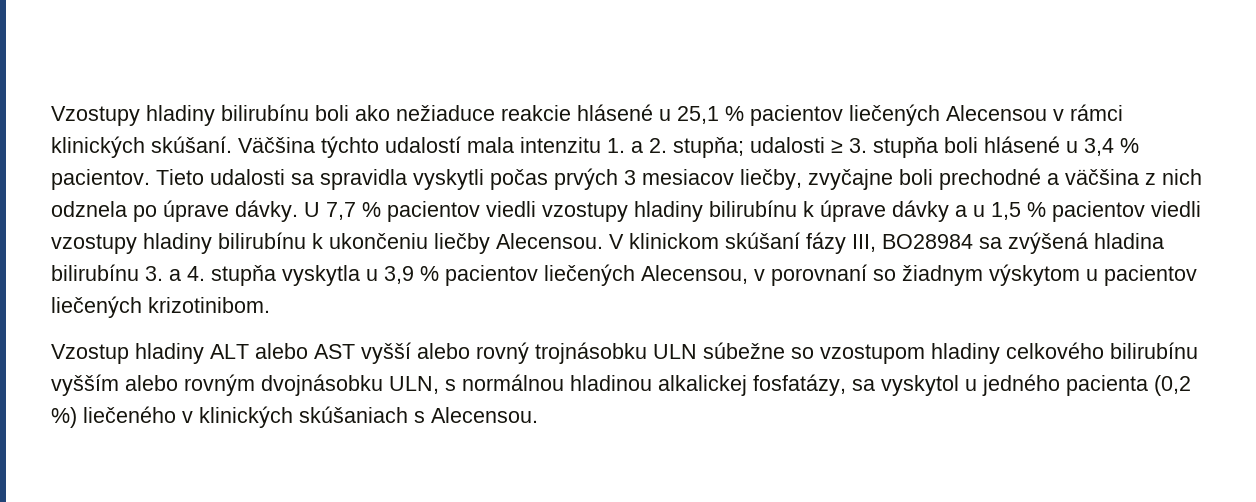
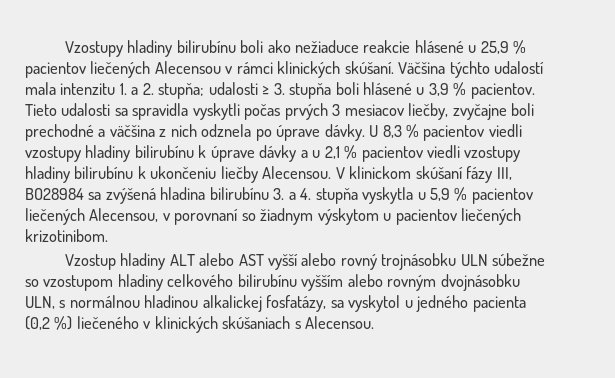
- Vzostupy hladiny bilirubínu boli ako nežiaduce reakcie hlásené u 25,1 % pacientov liečených Alecensou v rámci klinických skúšaní.
+ Vzostupy hladiny bilirubínu boli ako nežiaduce reakcie hlásené u 25,9 % pacientov liečených Alecensou v rámci klinických skúšaní.
- Väčšina týchto udalostí mala intenzitu 1. a 2. stupňa; udalosti ≥ 3. stupňa boli hlásené u 3,4 % pacientov.
+ Väčšina týchto udalostí mala intenzitu 1. a 2. stupňa; udalosti ≥ 3. stupňa boli hlásené u 3,9 % pacientov.
- U 7,7 % pacientov viedli vzostupy hladiny bilirubínu k úprave dávky a u 1,5 % pacientov viedli vzostupy hladiny bilirubínu k ukončeniu liečby Alecensou.
+ U 8,3 % pacientov viedli vzostupy hladiny bilirubínu k úprave dávky a u 2,1 % pacientov viedli vzostupy hladiny bilirubínu k ukončeniu liečby Alecensou.
- V klinickom skúšaní fázy III, BO28984 sa zvýšená hladina bilirubínu 3. a 4. stupňa vyskytla u 3,9 % pacientov liečených Alecensou, v porovnaní so žiadnym výskytom u pacientov liečených krizotinibom.
+ V klinickom skúšaní fázy III, BO28984 sa zvýšená hladina bilirubínu 3. a 4. stupňa vyskytla u 5,9 % pacientov liečených Alecensou, v porovnaní so žiadnym výskytom u pacientov liečených krizotinibom.

